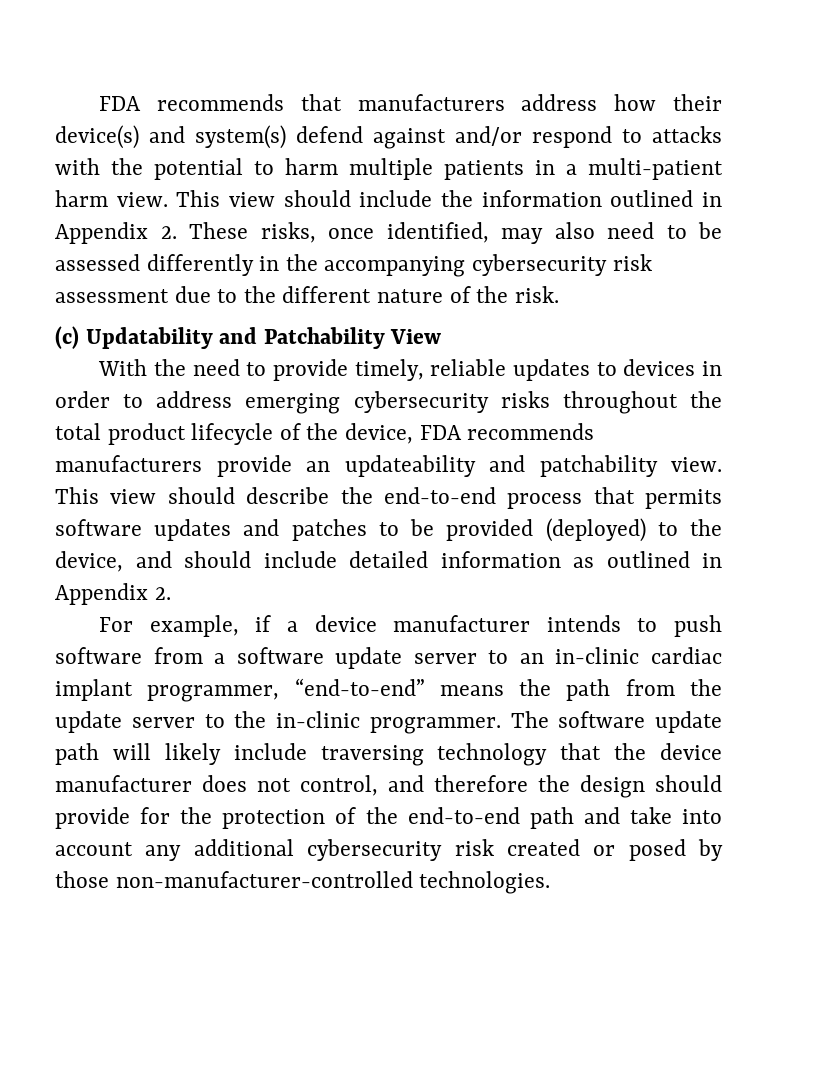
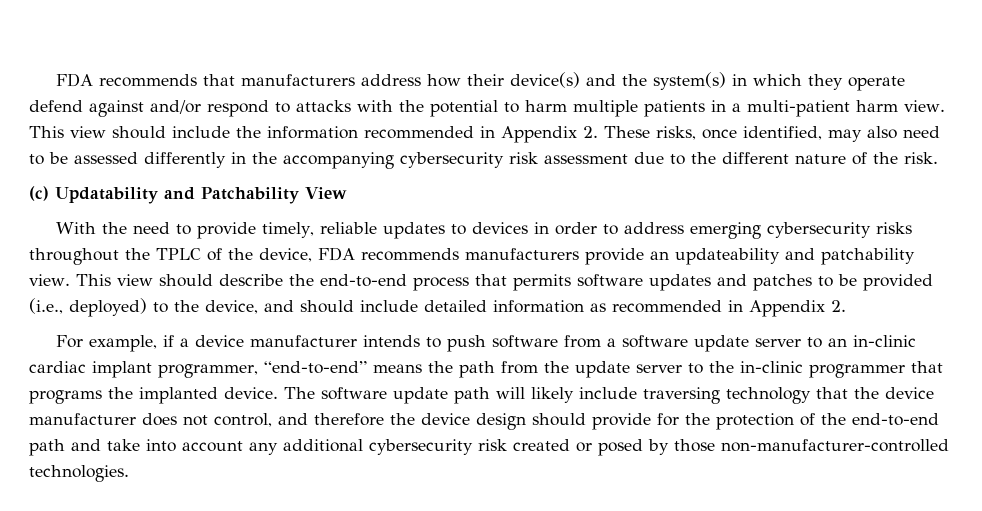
- FDA recommends that manufacturers address how their device(s) and system(s) defend against and/or respond to attacks with the potential to harm multiple patients in a multi-patient harm view.
+ FDA recommends that manufacturers address how their device(s) and the system(s) in which they operate defend against and/or respond to attacks with the potential to harm multiple patients in a multi-patient harm view.
- This view should include the information outlined in Appendix 2. These risks, once identified, may also need to be assessed differently in the accompanying cybersecurity risk assessment due to the different nature of the risk.
+ This view should include the information recommended in Appendix 2. These risks, once identified, may also need to be assessed differently in the accompanying cybersecurity risk assessment due to the different nature of the risk.
- With the need to provide timely, reliable updates to devices in order to address emerging cybersecurity risks throughout the total product lifecycle of the device, FDA recommends manufacturers provide an updateability and patchability view.
+ With the need to provide timely, reliable updates to devices in order to address emerging cybersecurity risks throughout the TPLC of the device, FDA recommends manufacturers provide an updateability and patchability view.
- This view should describe the end-to-end process that permits software updates and patches to be provided (deployed) to the device, and should include detailed information as outlined in Appendix 2.
+ This view should describe the end-to-end process that permits software updates and patches to be provided (i.e., deployed) to the device, and should include detailed information as recommended in Appendix 2.
- For example, if a device manufacturer intends to push software from a software update server to an in-clinic cardiac implant programmer, “end-to-end” means the path from the update server to the in-clinic programmer.
+ For example, if a device manufacturer intends to push software from a software update server to an in-clinic cardiac implant programmer, “end-to-end” means the path from the update server to the in-clinic programmer that programs the implanted device.
- The software update path will likely include traversing technology that the device manufacturer does not control, and therefore the design should provide for the protection of the end-to-end path and take into account any additional cybersecurity risk created or posed by those non-manufacturer-controlled technologies.
+ The software update path will likely include traversing technology that the device manufacturer does not control, and therefore the device design should provide for the protection of the end-to-end path and take into account any additional cybersecurity risk created or posed by those non-manufacturer-controlled technologies.

